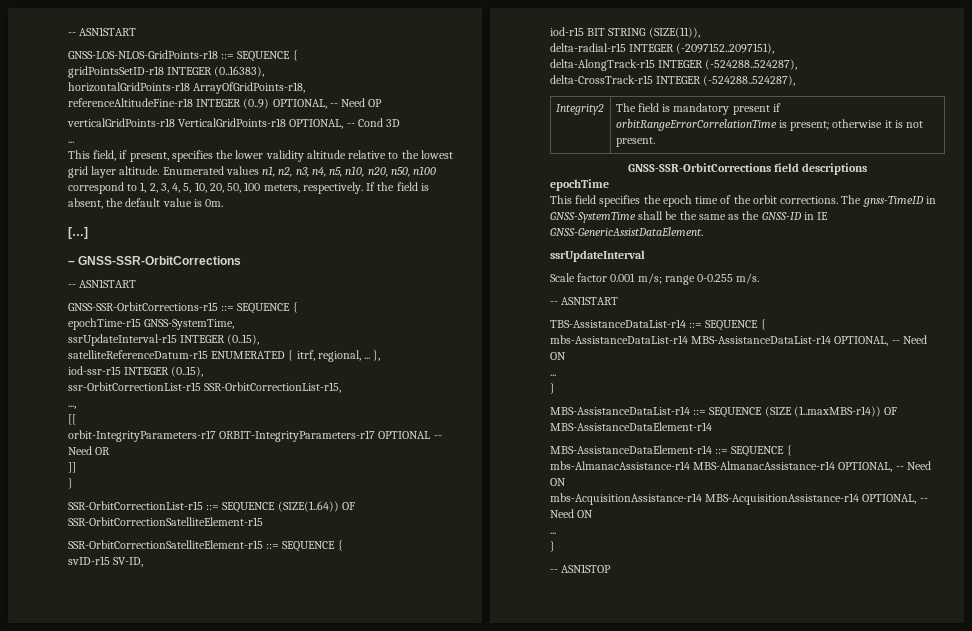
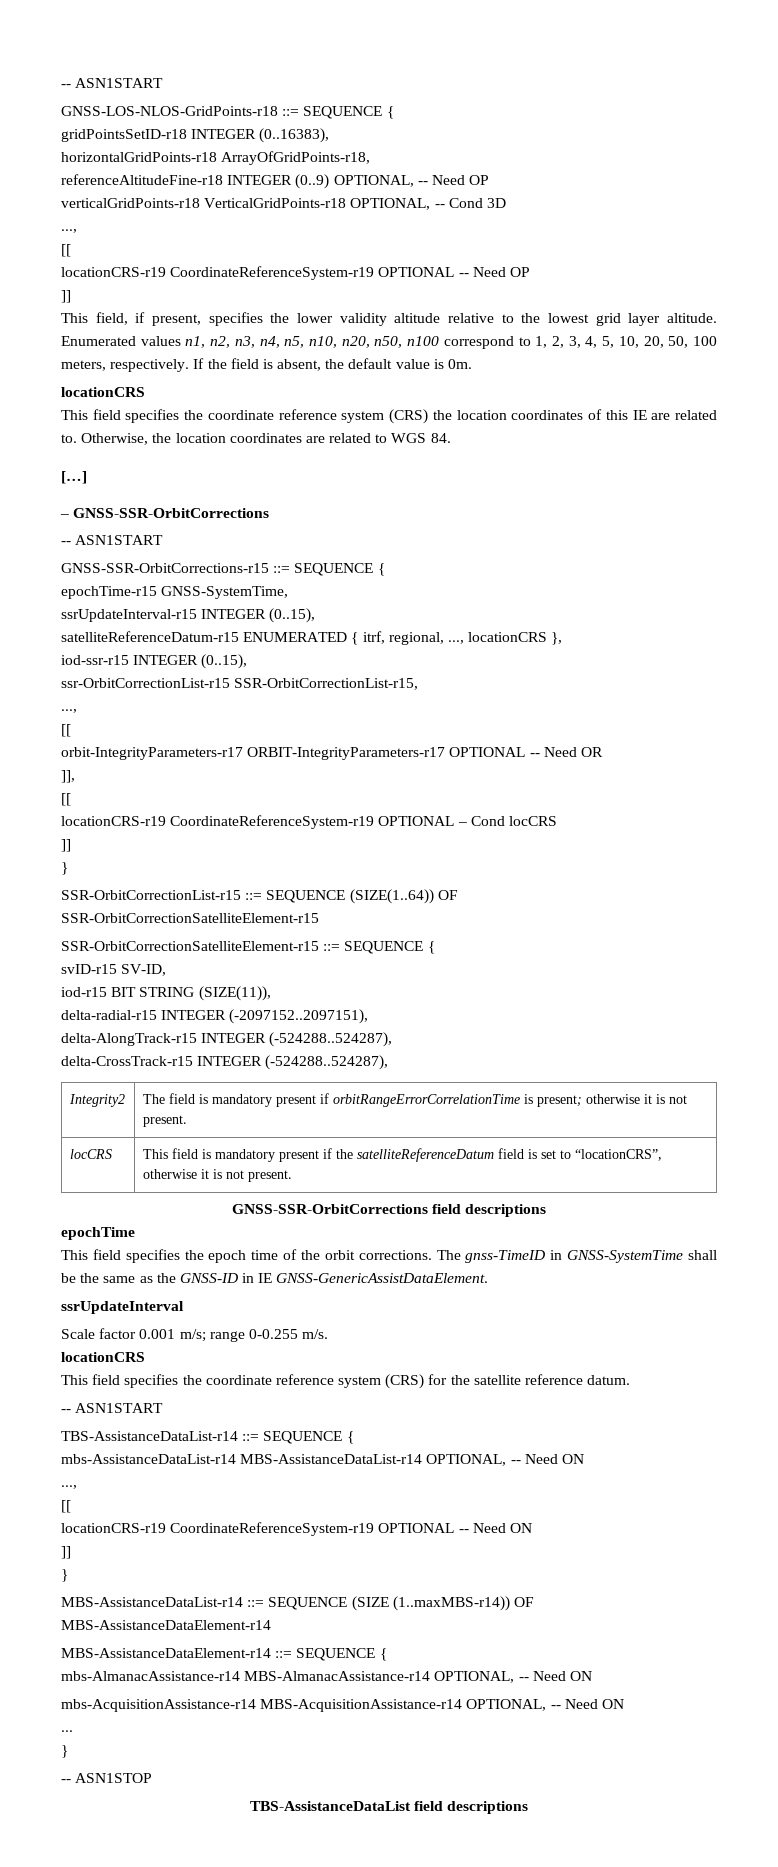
  verticalGridPoints-r18 VerticalGridPoints-r18 OPTIONAL, -- Cond 3D
- ...
+ ...,
+ [[
+ locationCRS-r19 CoordinateReferenceSystem-r19 OPTIONAL -- Need OP
+ ]]
  If the field is absent, the default value is 0m.
+ locationCRS
+ This field specifies the coordinate reference system (CRS) the location coordinates of this IE are related to. Otherwise, the location coordinates are related to WGS 84.
- satelliteReferenceDatum-r15 ENUMERATED { itrf, regional, ... },
+ satelliteReferenceDatum-r15 ENUMERATED { itrf, regional, ..., locationCRS },
+ ]],
+ [[
+ locationCRS-r19 CoordinateReferenceSystem-r19 OPTIONAL – Cond locCRS
+ locCRS | This field is mandatory present if the satelliteReferenceDatum field is set to “locationCRS”, otherwise it is not present.
  Scale factor 0.001 m/s; range 0-0.255 m/s.
+ locationCRS
+ This field specifies the coordinate reference system (CRS) for the satellite reference datum.
  mbs-AssistanceDataList-r14 MBS-AssistanceDataList-r14 OPTIONAL, -- Need ON
- ...
+ ...,
+ [[
+ locationCRS-r19 CoordinateReferenceSystem-r19 OPTIONAL -- Need ON
+ ]]
+ TBS-AssistanceDataList field descriptions

